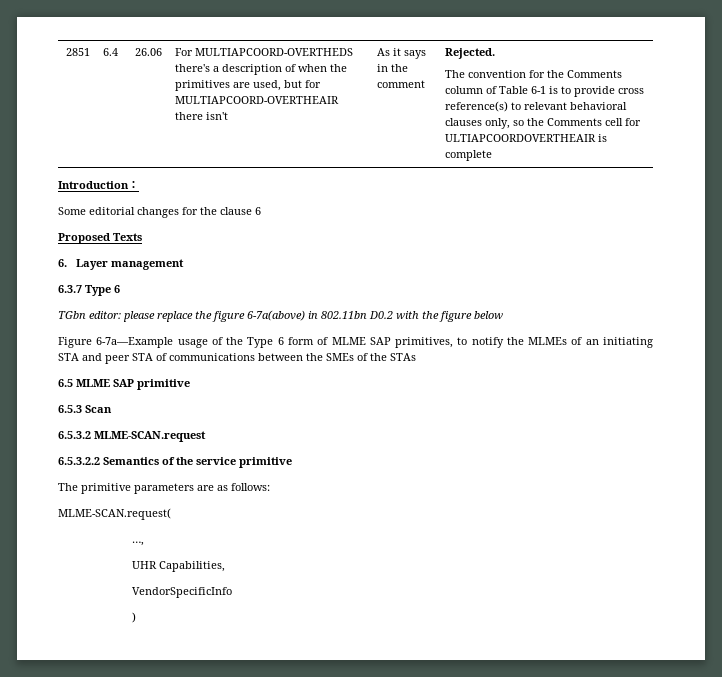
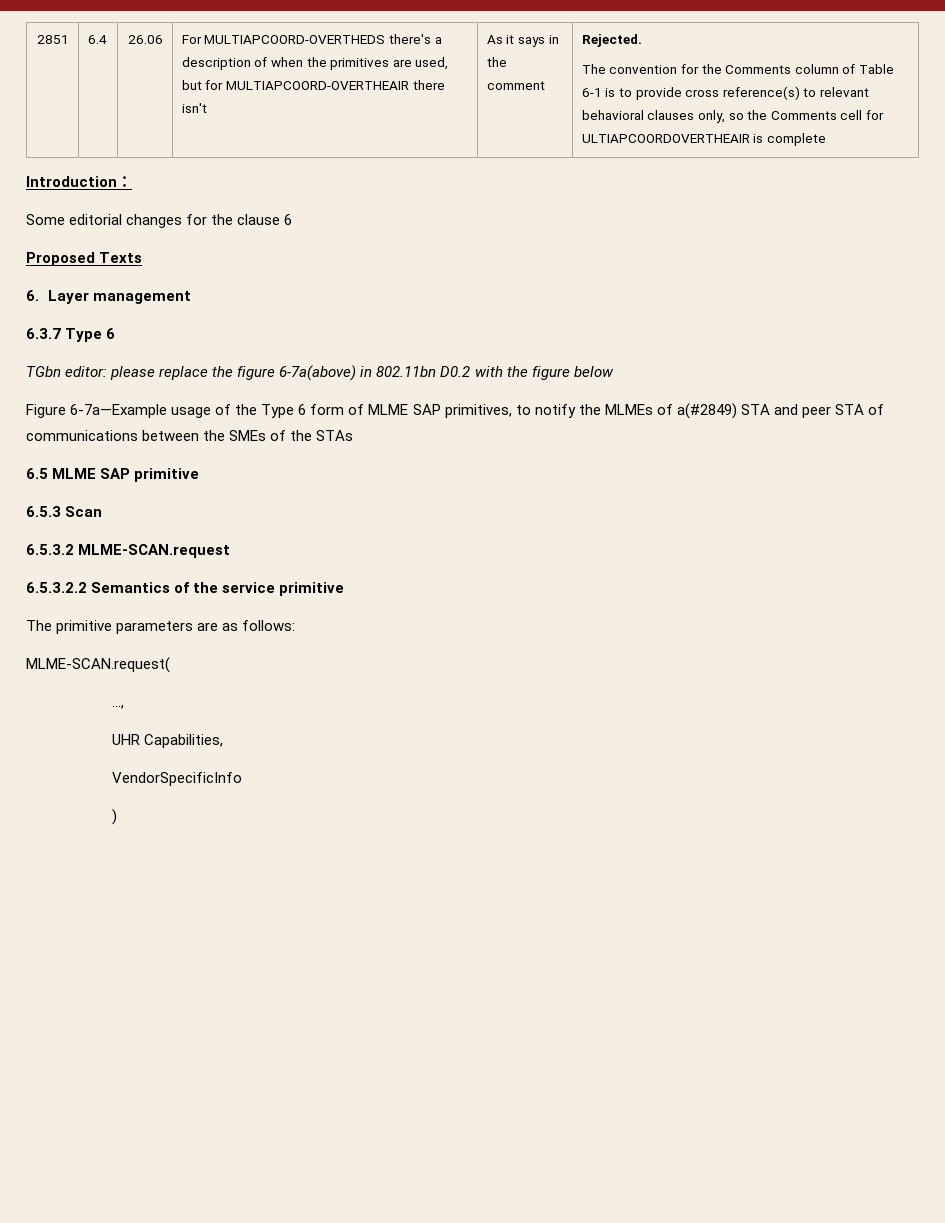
- Figure 6-7a—Example usage of the Type 6 form of MLME SAP primitives, to notify the MLMEs of an initiating STA and peer STA of communications between the SMEs of the STAs
+ Figure 6-7a—Example usage of the Type 6 form of MLME SAP primitives, to notify the MLMEs of a(#2849) STA and peer STA of communications between the SMEs of the STAs

